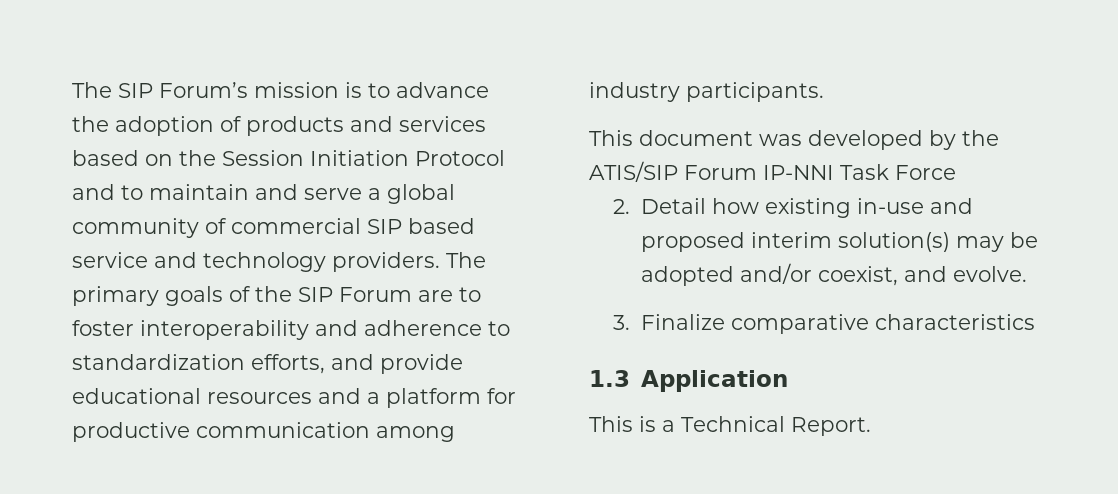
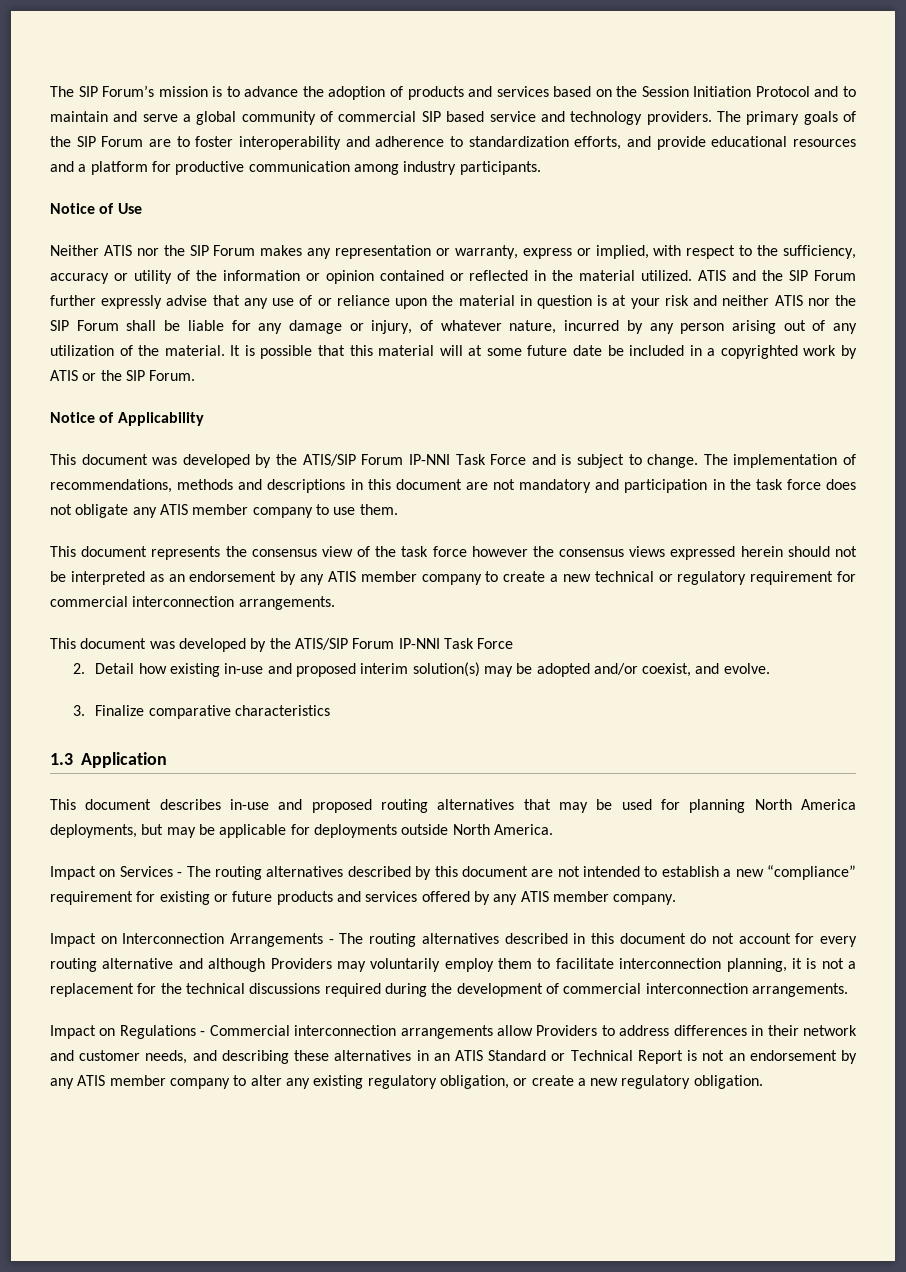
+ Notice of Use
+ Neither ATIS nor the SIP Forum makes any representation or warranty, express or implied, with respect to the sufficiency, accuracy or utility of the information or opinion contained or reflected in the material utilized. ATIS and the SIP Forum further expressly advise that any use of or reliance upon the material in question is at your risk and neither ATIS nor the SIP Forum shall be liable for any damage or injury, of whatever nature, incurred by any person arising out of any utilization of the material. It is possible that this material will at some future date be included in a copyrighted work by ATIS or the SIP Forum.
+ Notice of Applicability
+ This document was developed by the ATIS/SIP Forum IP-NNI Task Force and is subject to change. The implementation of recommendations, methods and descriptions in this document are not mandatory and participation in the task force does not obligate any ATIS member company to use them.
+ This document represents the consensus view of the task force however the consensus views expressed herein should not be interpreted as an endorsement by any ATIS member company to create a new technical or regulatory requirement for commercial interconnection arrangements.
- This is a Technical Report.
+ This document describes in-use and proposed routing alternatives that may be used for planning North America deployments, but may be applicable for deployments outside North America.
+ Impact on Services - The routing alternatives described by this document are not intended to establish a new “compliance” requirement for existing or future products and services offered by any ATIS member company.
+ Impact on Interconnection Arrangements - The routing alternatives described in this document do not account for every routing alternative and although Providers may voluntarily employ them to facilitate interconnection planning, it is not a replacement for the technical discussions required during the development of commercial interconnection arrangements.
+ Impact on Regulations - Commercial interconnection arrangements allow Providers to address differences in their network and customer needs, and describing these alternatives in an ATIS Standard or Technical Report is not an endorsement by any ATIS member company to alter any existing regulatory obligation, or create a new regulatory obligation.

